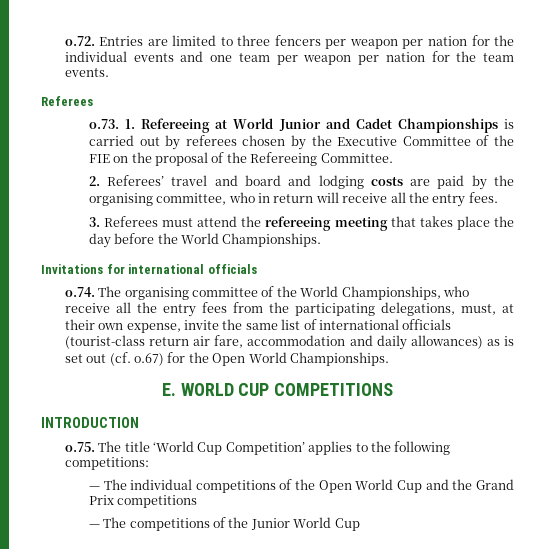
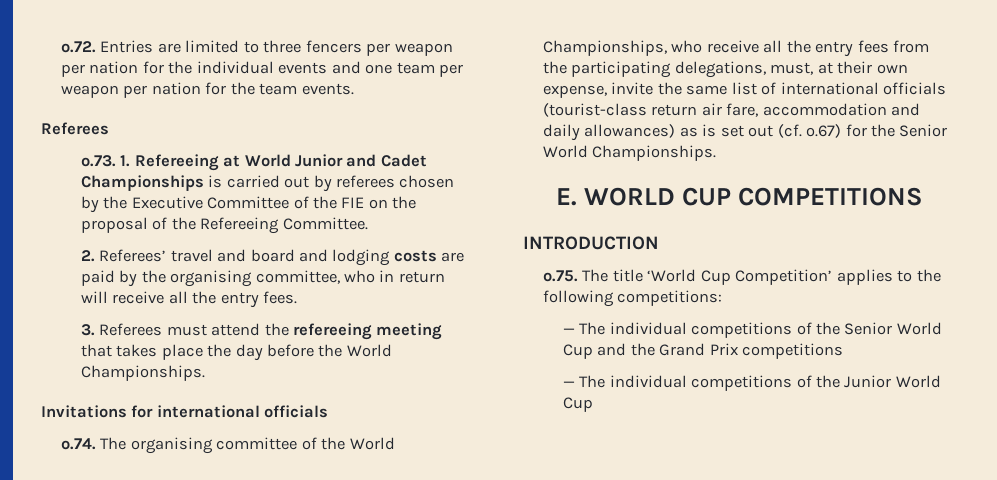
- o.74. The organising committee of the World Championships, who receive all the entry fees from the participating delegations, must, at their own expense, invite the same list of international officials (tourist-class return air fare, accommodation and daily allowances) as is set out (cf. o.67) for the Open World Championships.
+ o.74. The organising committee of the World Championships, who receive all the entry fees from the participating delegations, must, at their own expense, invite the same list of international officials (tourist-class return air fare, accommodation and daily allowances) as is set out (cf. o.67) for the Senior World Championships.
- — The individual competitions of the Open World Cup and the Grand Prix competitions
+ — The individual competitions of the Senior World Cup and the Grand Prix competitions
- — The competitions of the Junior World Cup
+ — The individual competitions of the Junior World Cup

